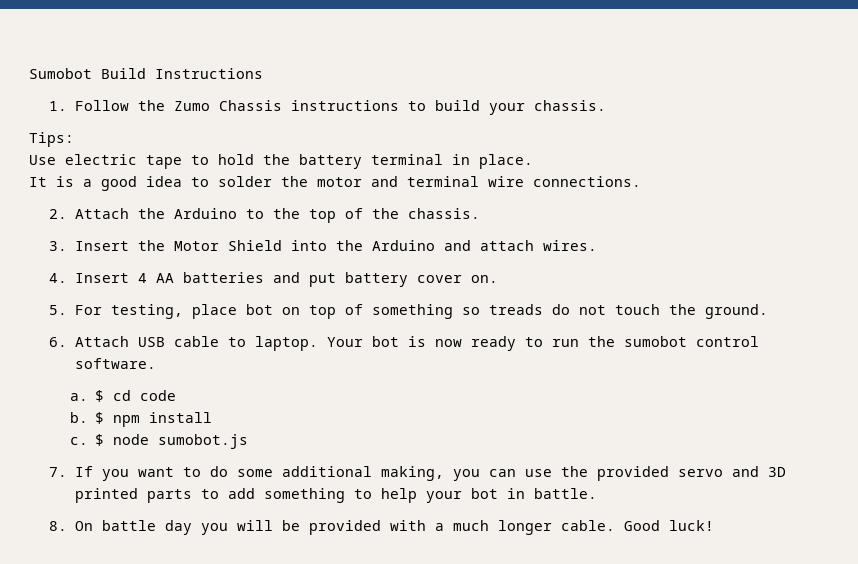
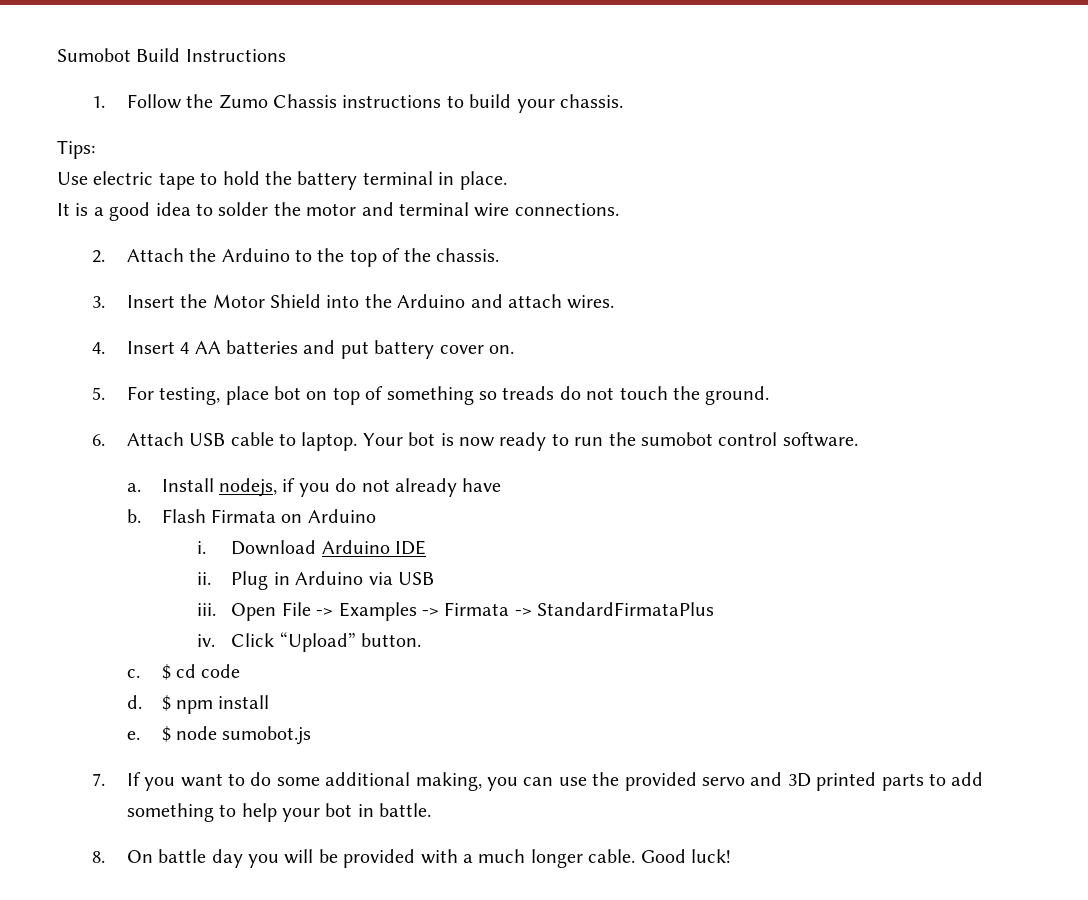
+ Install nodejs, if you do not already have
+ b. Flash Firmata on Arduino
+ i. Download Arduino IDE
+ ii. Plug in Arduino via USB
+ iii. Open File -> Examples -> Firmata -> StandardFirmataPlus
+ iv. Click “Upload” button.
+ c.
- b.
+ d.
- c.
+ e.

